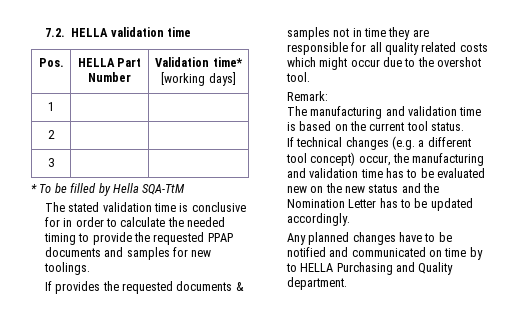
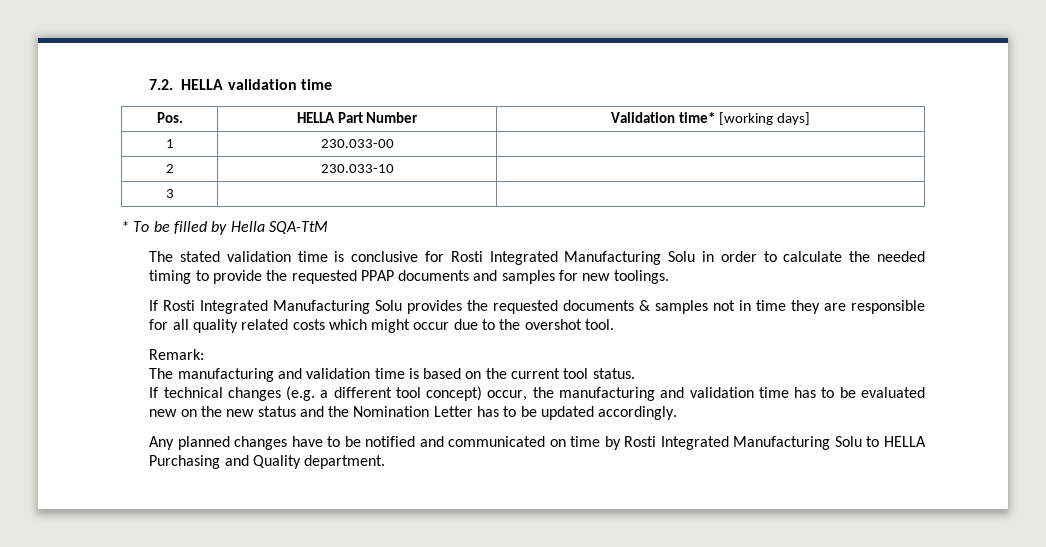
- 1 | |
+ 1 | 230.033-00 |
- 2 | |
+ 2 | 230.033-10 |
- The stated validation time is conclusive for in order to calculate the needed timing to provide the requested PPAP documents and samples for new toolings.
+ The stated validation time is conclusive for Rosti Integrated Manufacturing Solu in order to calculate the needed timing to provide the requested PPAP documents and samples for new toolings.
- If provides the requested documents & samples not in time they are responsible for all quality related costs which might occur due to the overshot tool.
+ If Rosti Integrated Manufacturing Solu provides the requested documents & samples not in time they are responsible for all quality related costs which might occur due to the overshot tool.
- Any planned changes have to be notified and communicated on time by to HELLA Purchasing and Quality department.
+ Any planned changes have to be notified and communicated on time by Rosti Integrated Manufacturing Solu to HELLA Purchasing and Quality department.

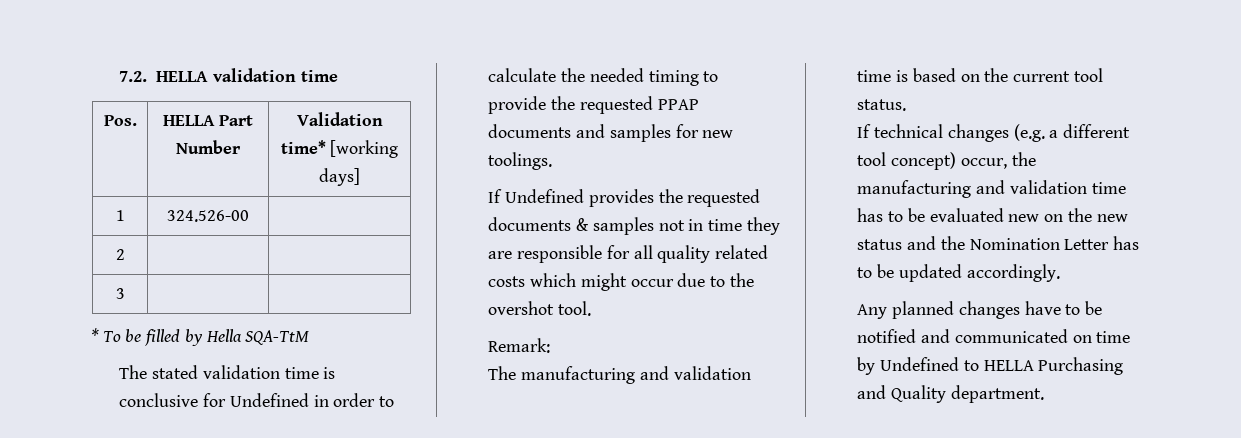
- 1 | 230.033-00 |
+ 1 | 324.526-00 |
- 2 | 230.033-10 |
+ 2 | |
- The stated validation time is conclusive for Rosti Integrated Manufacturing Solu in order to calculate the needed timing to provide the requested PPAP documents and samples for new toolings.
+ The stated validation time is conclusive for Undefined in order to calculate the needed timing to provide the requested PPAP documents and samples for new toolings.
- If Rosti Integrated Manufacturing Solu provides the requested documents & samples not in time they are responsible for all quality related costs which might occur due to the overshot tool.
+ If Undefined provides the requested documents & samples not in time they are responsible for all quality related costs which might occur due to the overshot tool.
- Any planned changes have to be notified and communicated on time by Rosti Integrated Manufacturing Solu to HELLA Purchasing and Quality department.
+ Any planned changes have to be notified and communicated on time by Undefined to HELLA Purchasing and Quality department.

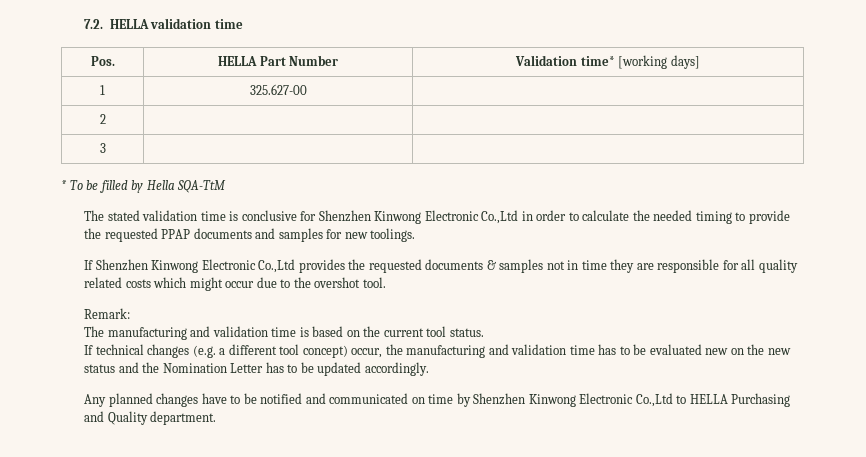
- 1 | 324.526-00 |
+ 1 | 325.627-00 |
- The stated validation time is conclusive for Undefined in order to calculate the needed timing to provide the requested PPAP documents and samples for new toolings.
+ The stated validation time is conclusive for Shenzhen Kinwong Electronic Co.,Ltd in order to calculate the needed timing to provide the requested PPAP documents and samples for new toolings.
- If Undefined provides the requested documents & samples not in time they are responsible for all quality related costs which might occur due to the overshot tool.
+ If Shenzhen Kinwong Electronic Co.,Ltd provides the requested documents & samples not in time they are responsible for all quality related costs which might occur due to the overshot tool.
- Any planned changes have to be notified and communicated on time by Undefined to HELLA Purchasing and Quality department.
+ Any planned changes have to be notified and communicated on time by Shenzhen Kinwong Electronic Co.,Ltd to HELLA Purchasing and Quality department.

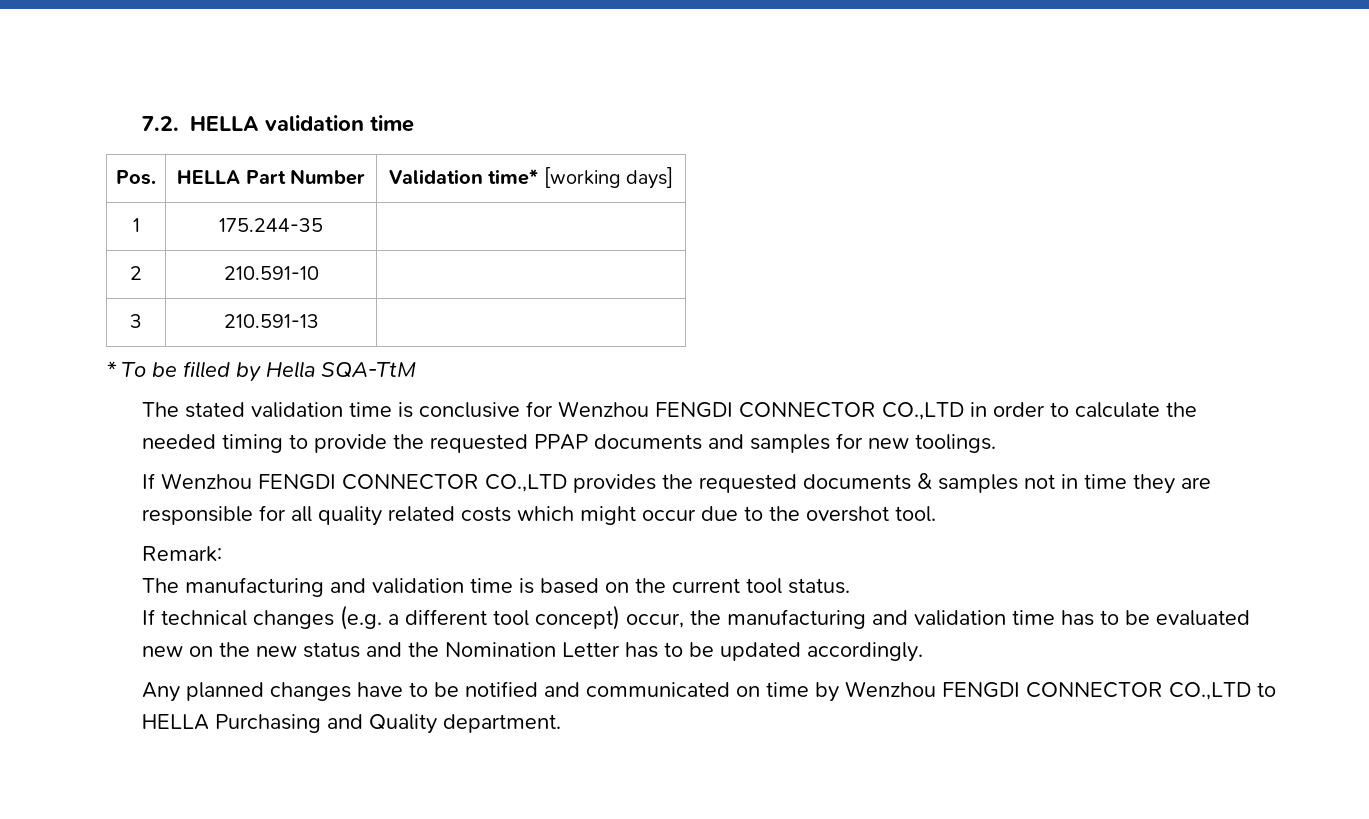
- 1 | 325.627-00 |
+ 1 | 175.244-35 |
- 2 | |
+ 2 | 210.591-10 |
- 3 | |
+ 3 | 210.591-13 |
- The stated validation time is conclusive for Shenzhen Kinwong Electronic Co.,Ltd in order to calculate the needed timing to provide the requested PPAP documents and samples for new toolings.
+ The stated validation time is conclusive for Wenzhou FENGDI CONNECTOR CO.,LTD in order to calculate the needed timing to provide the requested PPAP documents and samples for new toolings.
- If Shenzhen Kinwong Electronic Co.,Ltd provides the requested documents & samples not in time they are responsible for all quality related costs which might occur due to the overshot tool.
+ If Wenzhou FENGDI CONNECTOR CO.,LTD provides the requested documents & samples not in time they are responsible for all quality related costs which might occur due to the overshot tool.
- Any planned changes have to be notified and communicated on time by Shenzhen Kinwong Electronic Co.,Ltd to HELLA Purchasing and Quality department.
+ Any planned changes have to be notified and communicated on time by Wenzhou FENGDI CONNECTOR CO.,LTD to HELLA Purchasing and Quality department.

